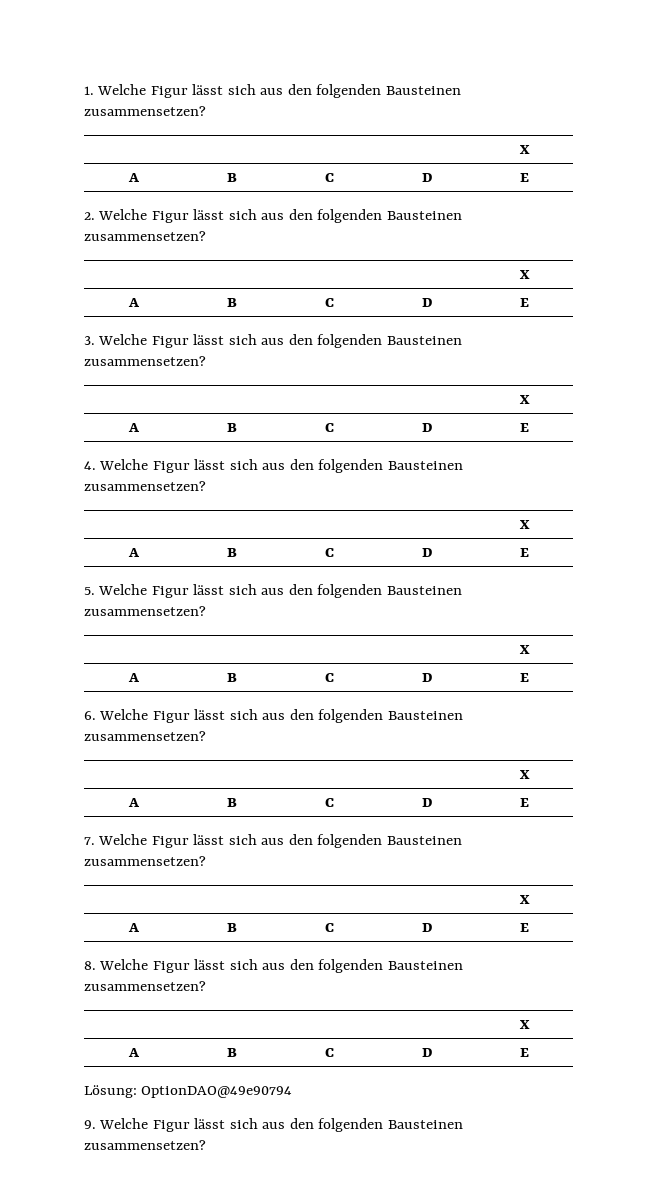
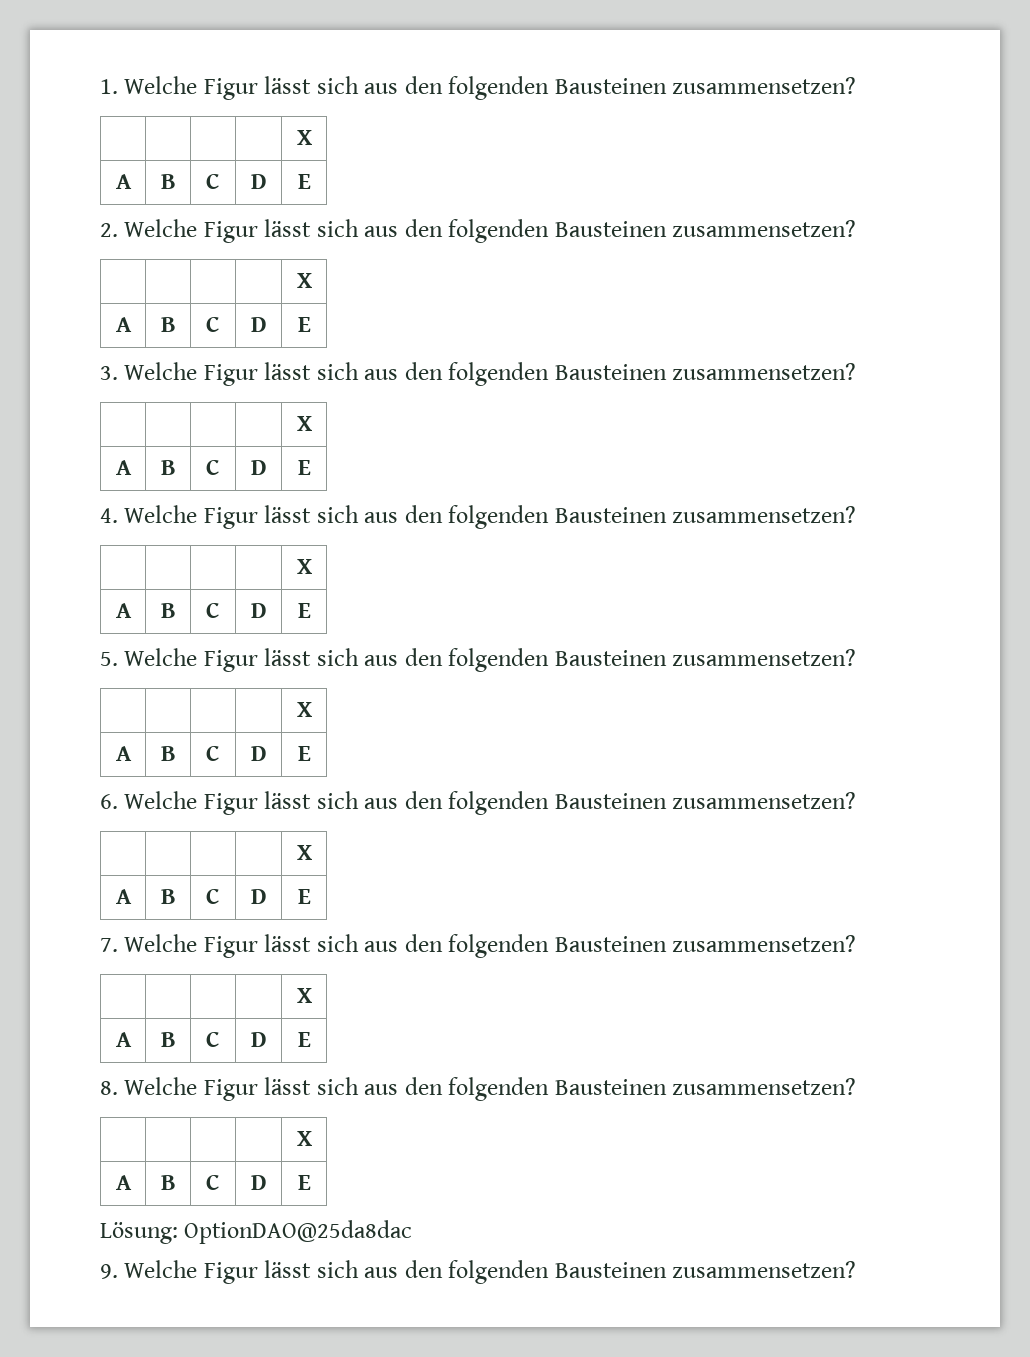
- Lösung: OptionDAO@49e90794
+ Lösung: OptionDAO@25da8dac

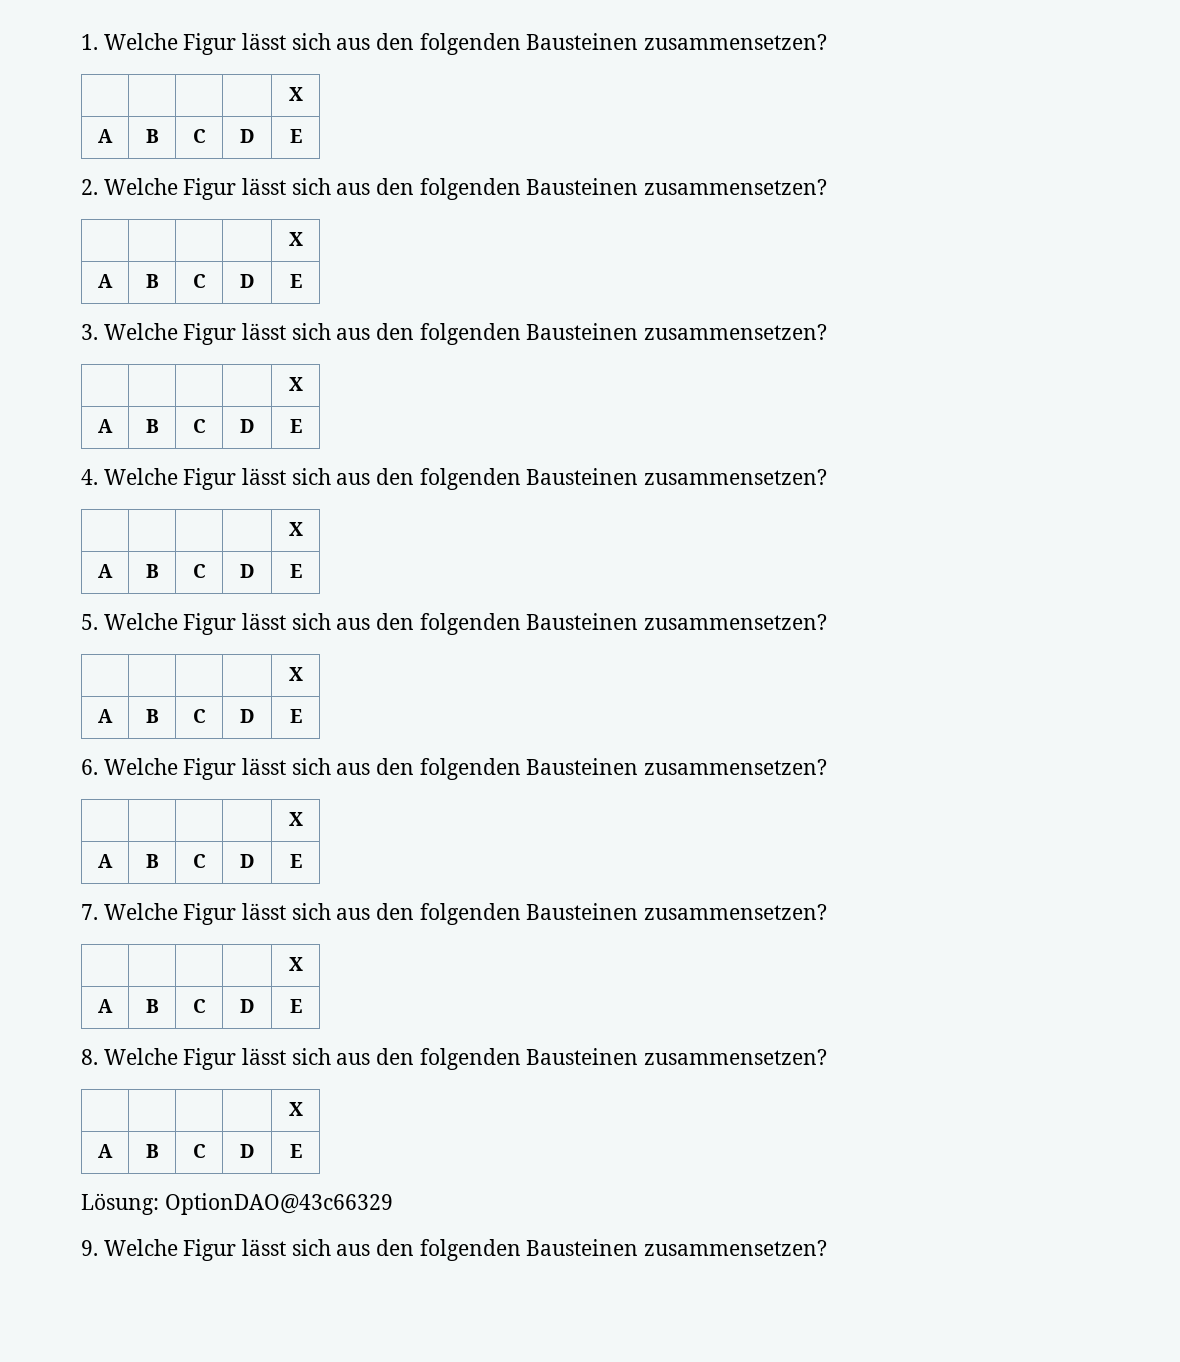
- Lösung: OptionDAO@25da8dac
+ Lösung: OptionDAO@43c66329

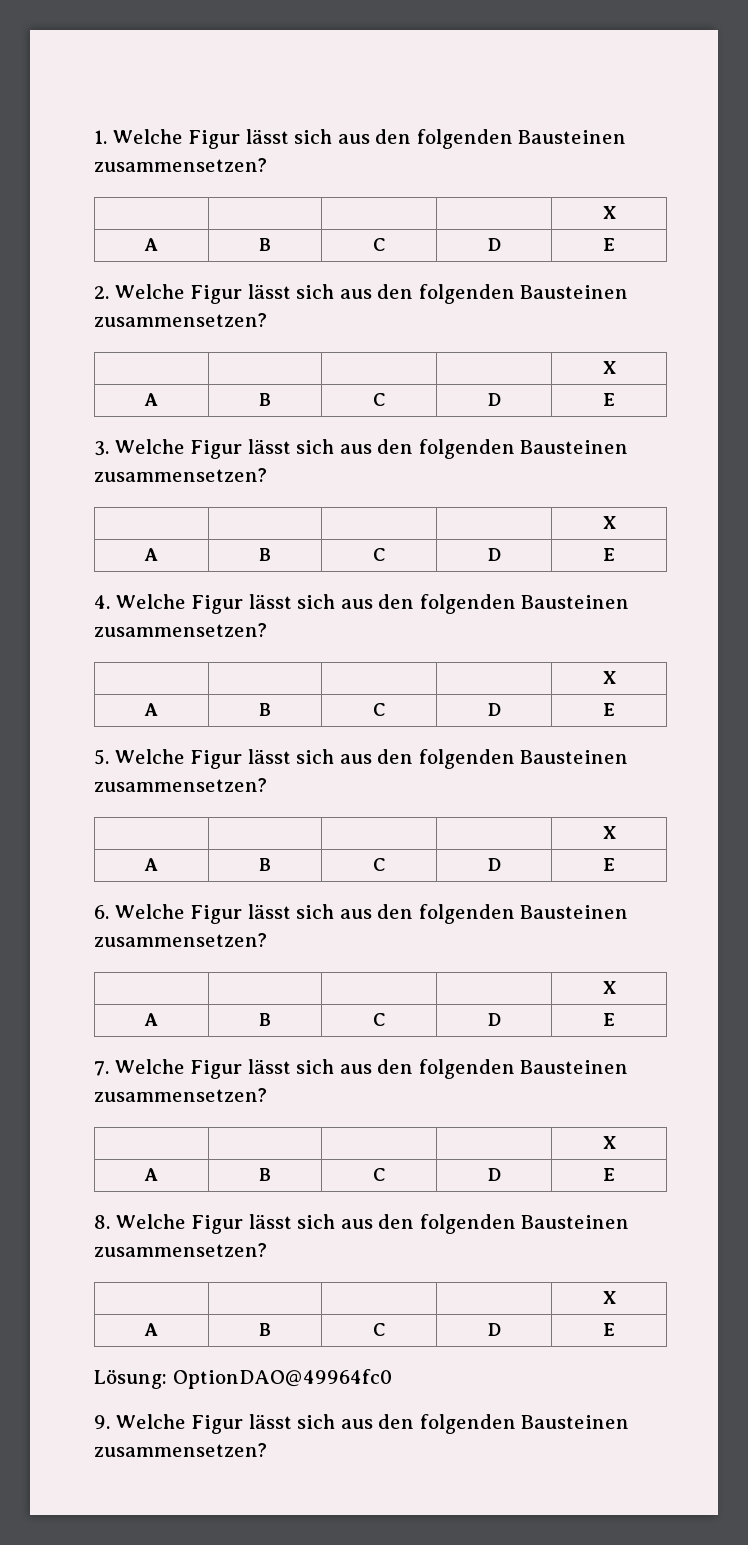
- Lösung: OptionDAO@43c66329
+ Lösung: OptionDAO@49964fc0

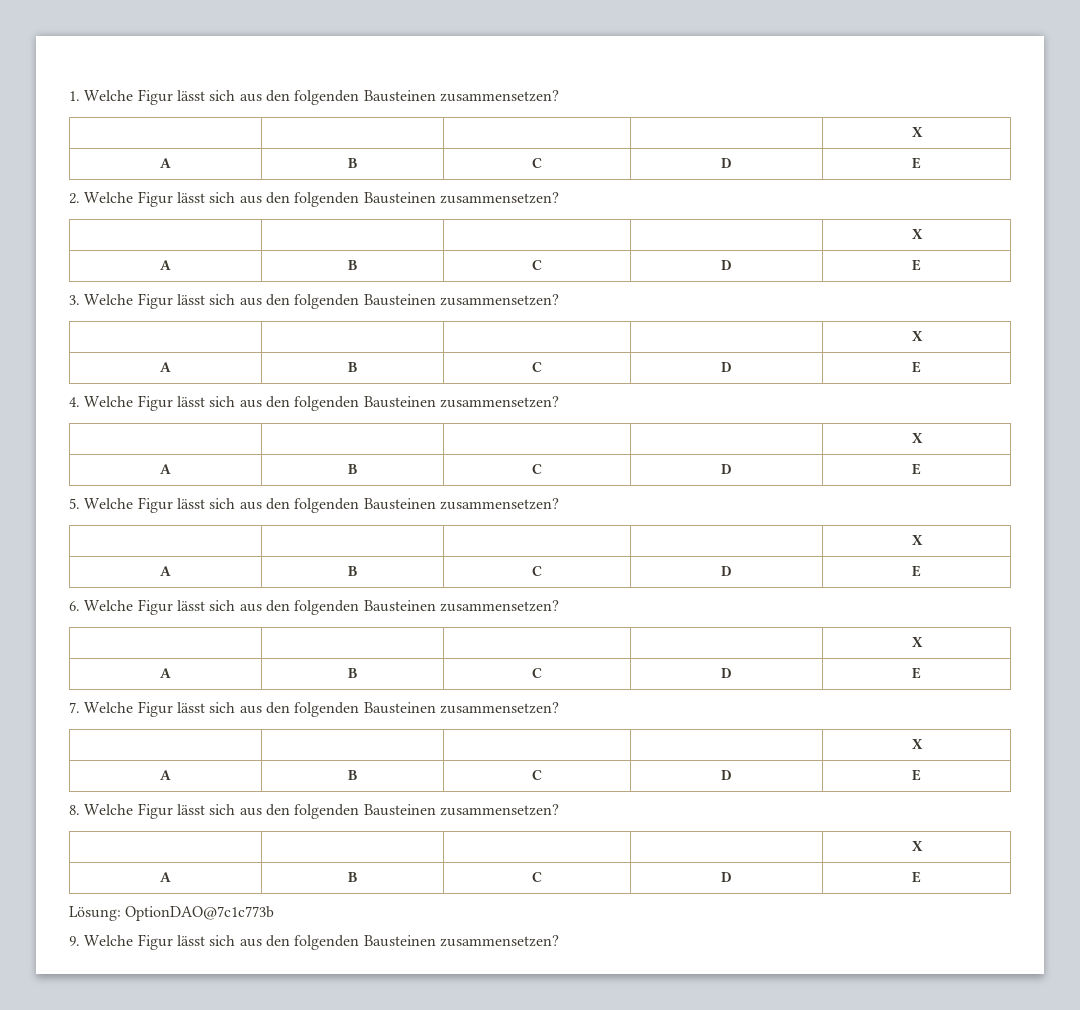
- Lösung: OptionDAO@49964fc0
+ Lösung: OptionDAO@7c1c773b

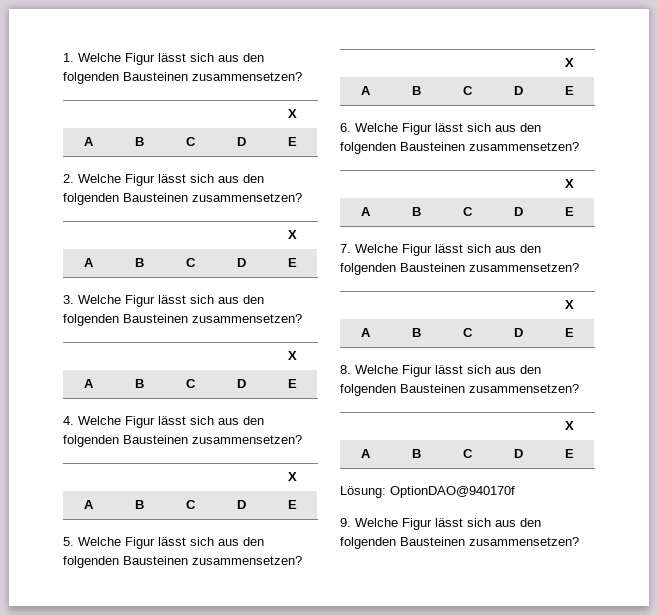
- Lösung: OptionDAO@7c1c773b
+ Lösung: OptionDAO@940170f

